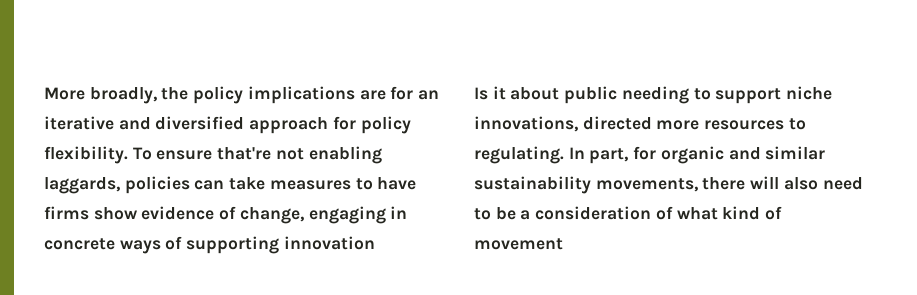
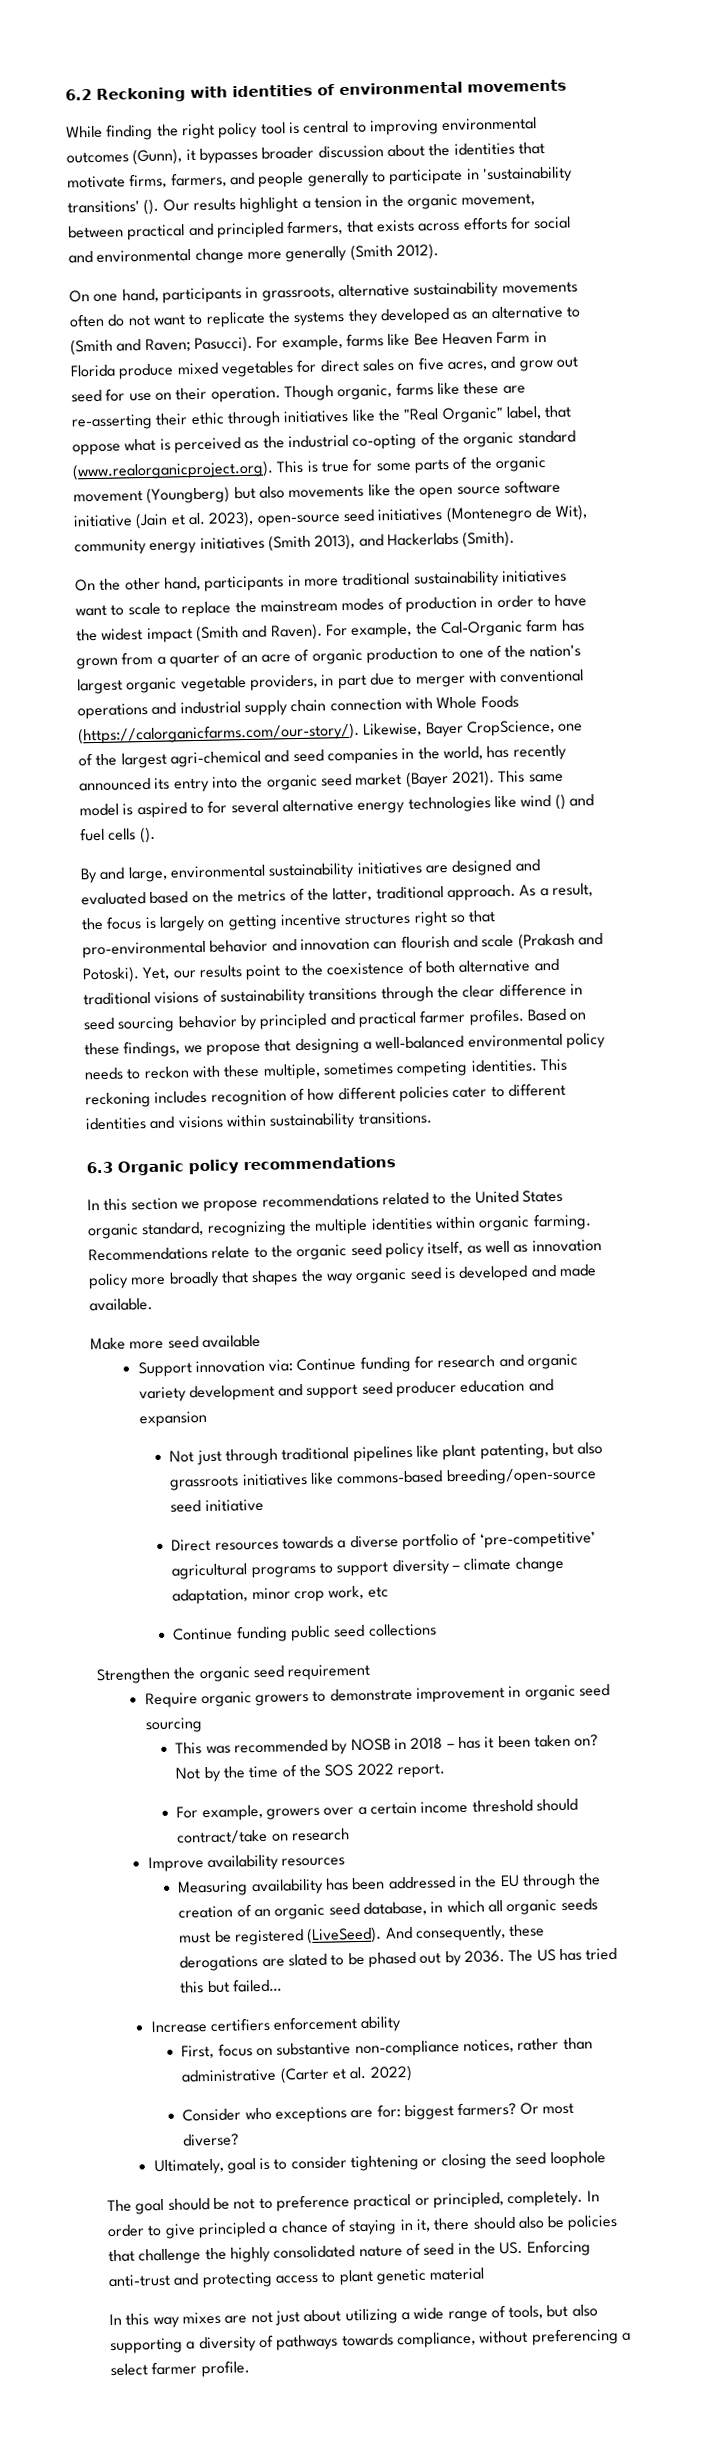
- More broadly, the policy implications are for an iterative and diversified approach for policy flexibility. To ensure that're not enabling laggards, policies can take measures to have firms show evidence of change, engaging in concrete ways of supporting innovation
- Is it about public needing to support niche innovations, directed more resources to regulating. In part, for organic and similar sustainability movements, there will also need to be a consideration of what kind of movement
+ 6.2 Reckoning with identities of environmental movements
+ While finding the right policy tool is central to improving environmental outcomes (Gunn), it bypasses broader discussion about the identities that motivate firms, farmers, and people generally to participate in 'sustainability transitions' (). Our results highlight a tension in the organic movement, between practical and principled farmers, that exists across efforts for social and environmental change more generally (Smith 2012).
+ On one hand, participants in grassroots, alternative sustainability movements often do not want to replicate the systems they developed as an alternative to (Smith and Raven; Pasucci). For example, farms like Bee Heaven Farm in Florida produce mixed vegetables for direct sales on five acres, and grow out seed for use on their operation. Though organic, farms like these are re-asserting their ethic through initiatives like the "Real Organic" label, that oppose what is perceived as the industrial co-opting of the organic standard (www.realorganicproject.org). This is true for some parts of the organic movement (Youngberg) but also movements like the open source software initiative (Jain et al. 2023), open-source seed initiatives (Montenegro de Wit), community energy initiatives (Smith 2013), and Hackerlabs (Smith).
+ On the other hand, participants in more traditional sustainability initiatives want to scale to replace the mainstream modes of production in order to have the widest impact (Smith and Raven). For example, the Cal-Organic farm has grown from a quarter of an acre of organic production to one of the nation's largest organic vegetable providers, in part due to merger with conventional operations and industrial supply chain connection with Whole Foods (https://calorganicfarms.com/our-story/). Likewise, Bayer CropScience, one of the largest agri-chemical and seed companies in the world, has recently announced its entry into the organic seed market (Bayer 2021). This same model is aspired to for several alternative energy technologies like wind () and fuel cells ().
+ By and large, environmental sustainability initiatives are designed and evaluated based on the metrics of the latter, traditional approach. As a result, the focus is largely on getting incentive structures right so that pro-environmental behavior and innovation can flourish and scale (Prakash and Potoski). Yet, our results point to the coexistence of both alternative and traditional visions of sustainability transitions through the clear difference in seed sourcing behavior by principled and practical farmer profiles. Based on these findings, we propose that designing a well-balanced environmental policy needs to reckon with these multiple, sometimes competing identities. This reckoning includes recognition of how different policies cater to different identities and visions within sustainability transitions.
+ 6.3 Organic policy recommendations
+ In this section we propose recommendations related to the United States organic standard, recognizing the multiple identities within organic farming. Recommendations relate to the organic seed policy itself, as well as innovation policy more broadly that shapes the way organic seed is developed and made available.
+ Make more seed available
+ Support innovation via: Continue funding for research and organic variety development and support seed producer education and expansion
+ Not just through traditional pipelines like plant patenting, but also grassroots initiatives like commons-based breeding/open-source seed initiative
+ Direct resources towards a diverse portfolio of ‘pre-competitive’ agricultural programs to support diversity – climate change adaptation, minor crop work, etc
+ Continue funding public seed collections
+ Strengthen the organic seed requirement
+ Require organic growers to demonstrate improvement in organic seed sourcing
+ This was recommended by NOSB in 2018 – has it been taken on? Not by the time of the SOS 2022 report.
+ For example, growers over a certain income threshold should contract/take on research
+ Improve availability resources
+ Measuring availability has been addressed in the EU through the creation of an organic seed database, in which all organic seeds must be registered (LiveSeed). And consequently, these derogations are slated to be phased out by 2036. The US has tried this but failed…
+ Increase certifiers enforcement ability
+ First, focus on substantive non-compliance notices, rather than administrative (Carter et al. 2022)
+ Consider who exceptions are for: biggest farmers? Or most diverse?
+ Ultimately, goal is to consider tightening or closing the seed loophole
+ The goal should be not to preference practical or principled, completely. In order to give principled a chance of staying in it, there should also be policies that challenge the highly consolidated nature of seed in the US. Enforcing anti-trust and protecting access to plant genetic material
+ In this way mixes are not just about utilizing a wide range of tools, but also supporting a diversity of pathways towards compliance, without preferencing a select farmer profile.

